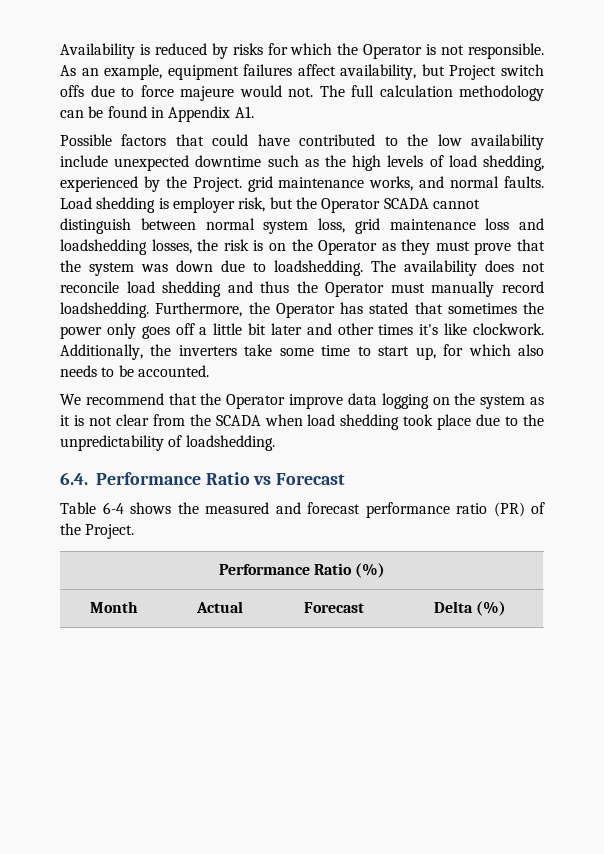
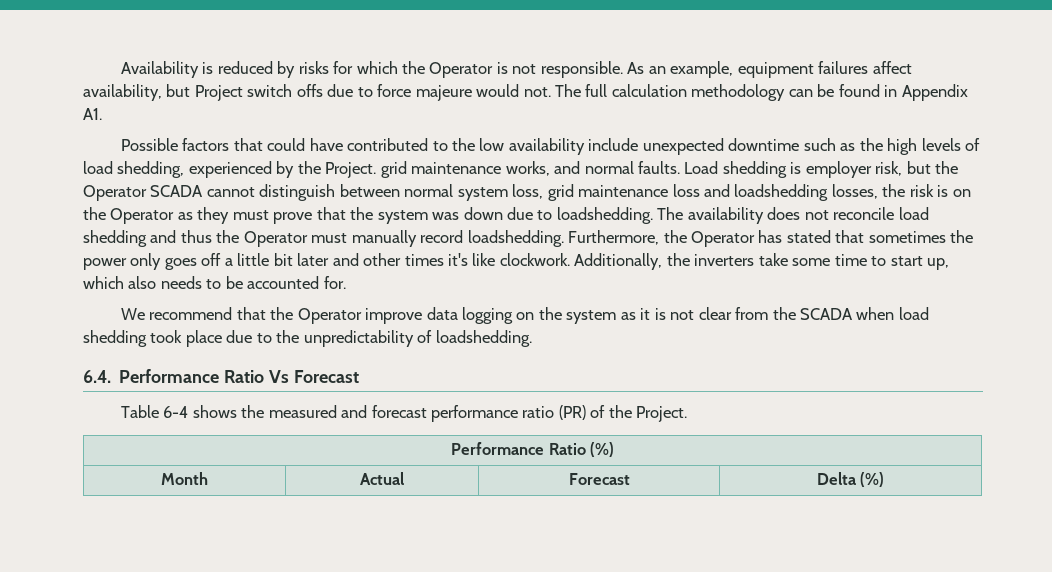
- Additionally, the inverters take some time to start up, for which also needs to be accounted.
+ Additionally, the inverters take some time to start up, which also needs to be accounted for.
- 6.4. Performance Ratio vs Forecast
+ 6.4. Performance Ratio Vs Forecast

